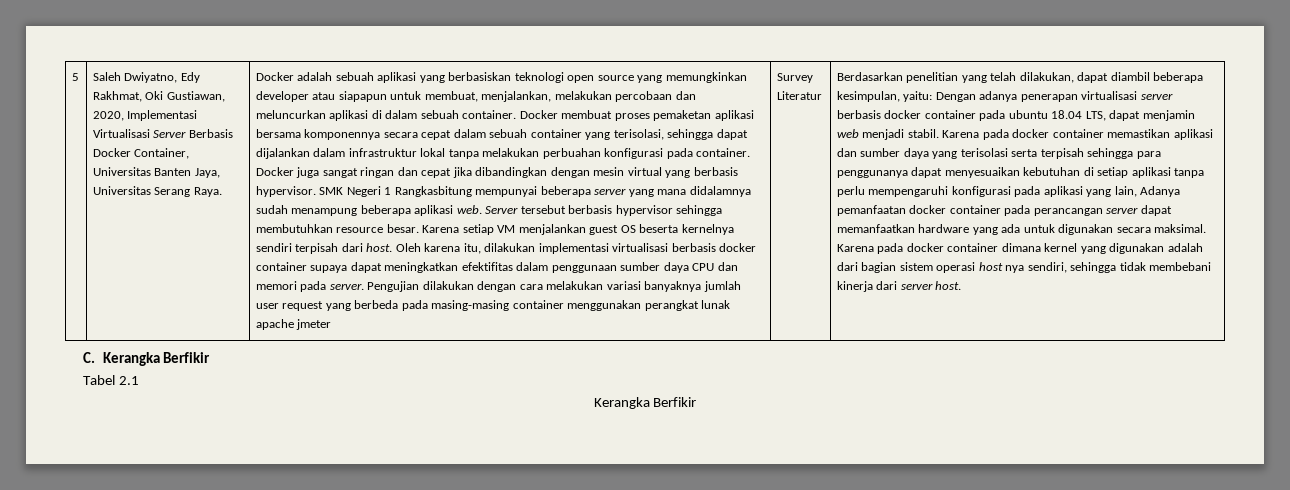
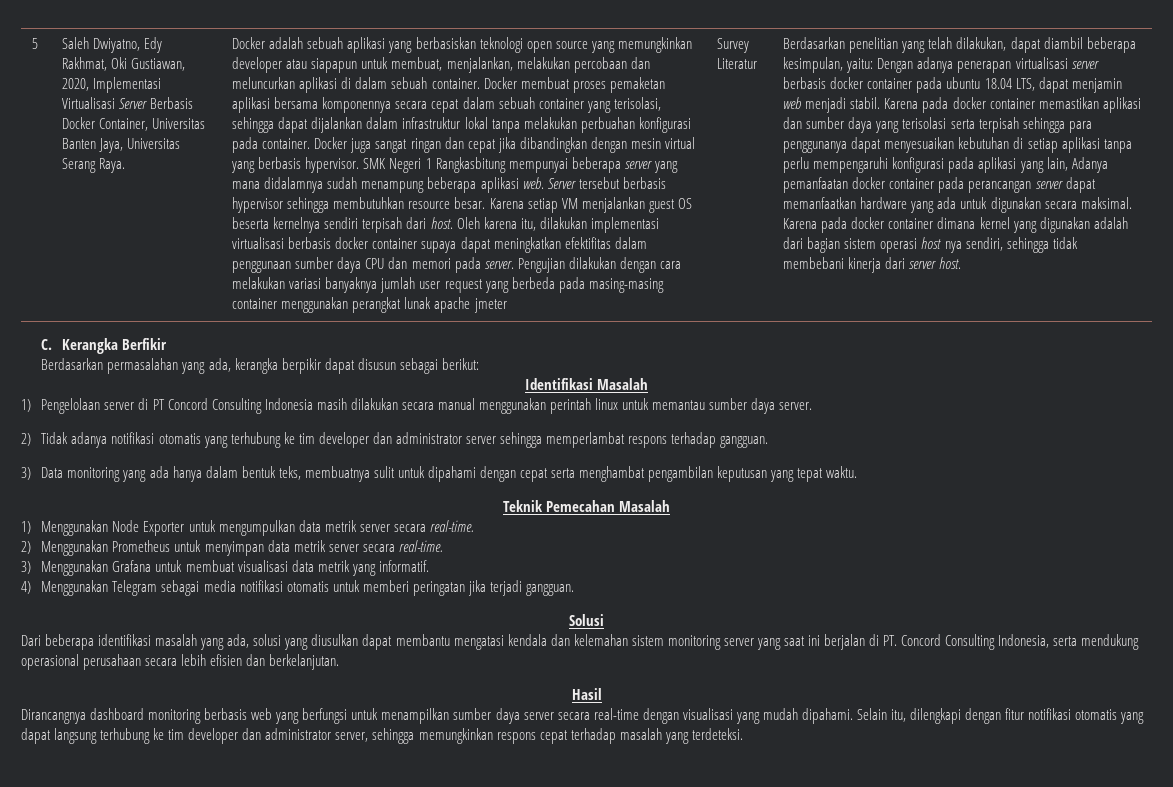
- Tabel 2.1
- Kerangka Berfikir
+ Berdasarkan permasalahan yang ada, kerangka berpikir dapat disusun sebagai berikut:
+ Identifikasi Masalah
+ 1) Pengelolaan server di PT Concord Consulting Indonesia masih dilakukan secara manual menggunakan perintah linux untuk memantau sumber daya server.
+ 2) Tidak adanya notifikasi otomatis yang terhubung ke tim developer dan administrator server sehingga memperlambat respons terhadap gangguan.
+ 3) Data monitoring yang ada hanya dalam bentuk teks, membuatnya sulit untuk dipahami dengan cepat serta menghambat pengambilan keputusan yang tepat waktu.
+ Teknik Pemecahan Masalah
+ 1) Menggunakan Node Exporter untuk mengumpulkan data metrik server secara real-time.
+ 2) Menggunakan Prometheus untuk menyimpan data metrik server secara real-time.
+ 3) Menggunakan Grafana untuk membuat visualisasi data metrik yang informatif.
+ 4) Menggunakan Telegram sebagai media notifikasi otomatis untuk memberi peringatan jika terjadi gangguan.
+ Solusi
+ Dari beberapa identifikasi masalah yang ada, solusi yang diusulkan dapat membantu mengatasi kendala dan kelemahan sistem monitoring server yang saat ini berjalan di PT. Concord Consulting Indonesia, serta mendukung operasional perusahaan secara lebih efisien dan berkelanjutan.
+ Hasil
+ Dirancangnya dashboard monitoring berbasis web yang berfungsi untuk menampilkan sumber daya server secara real-time dengan visualisasi yang mudah dipahami. Selain itu, dilengkapi dengan fitur notifikasi otomatis yang dapat langsung terhubung ke tim developer dan administrator server, sehingga memungkinkan respons cepat terhadap masalah yang terdeteksi.

